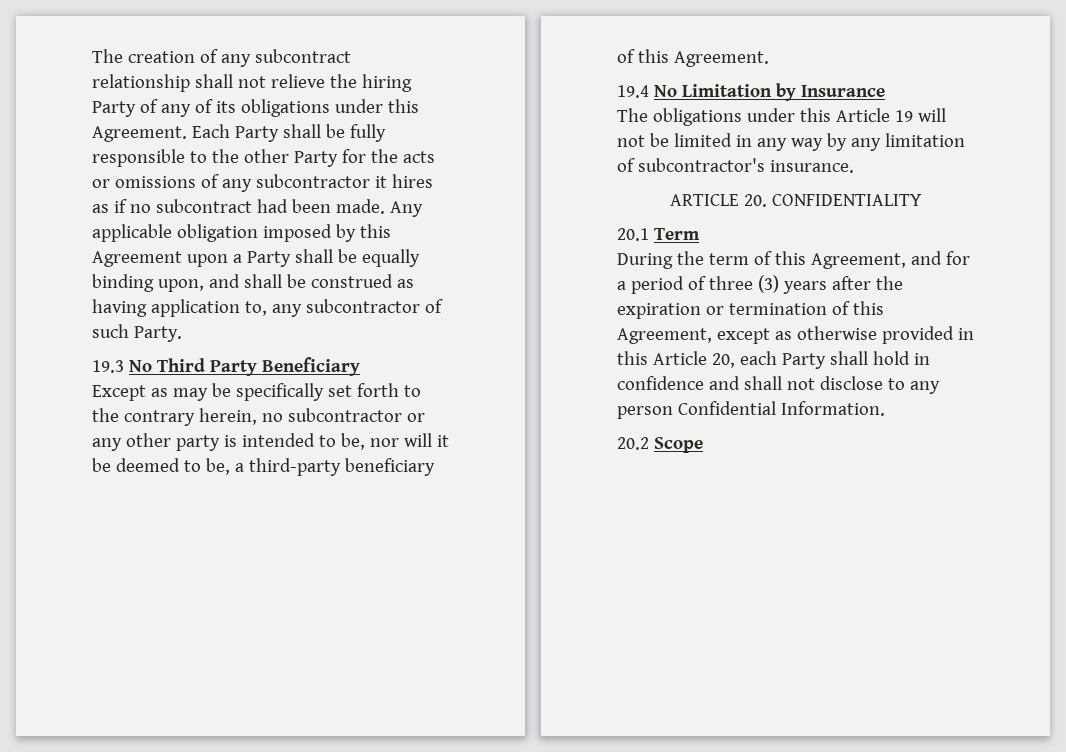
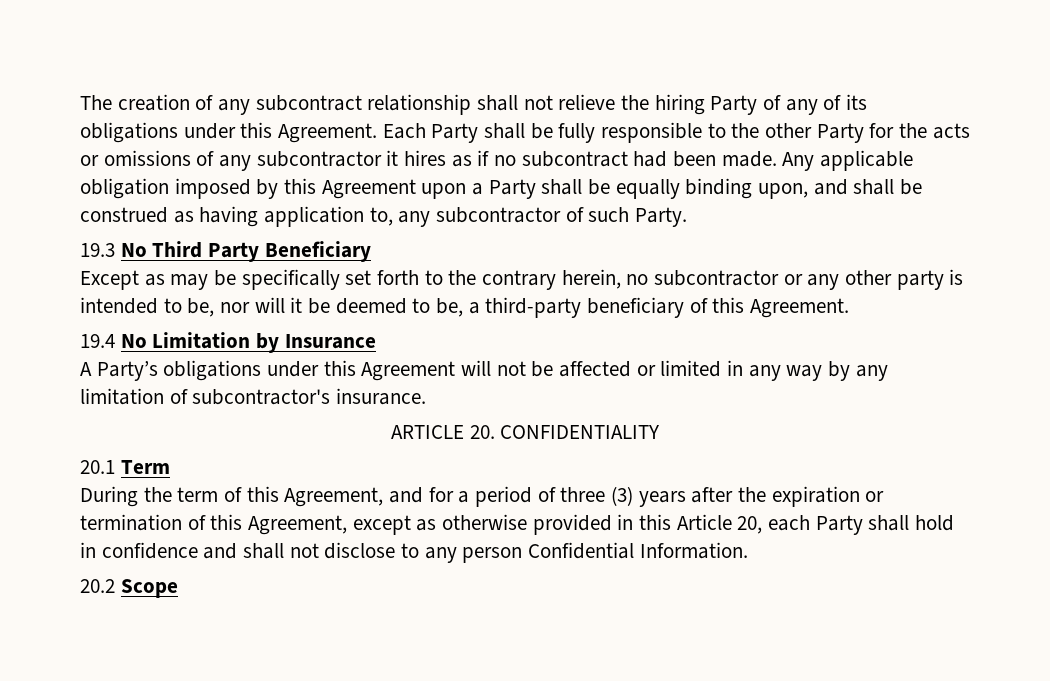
- The obligations under this Article 19 will not be limited in any way by any limitation of subcontractor's insurance.
+ A Party’s obligations under this Agreement will not be affected or limited in any way by any limitation of subcontractor's insurance.

